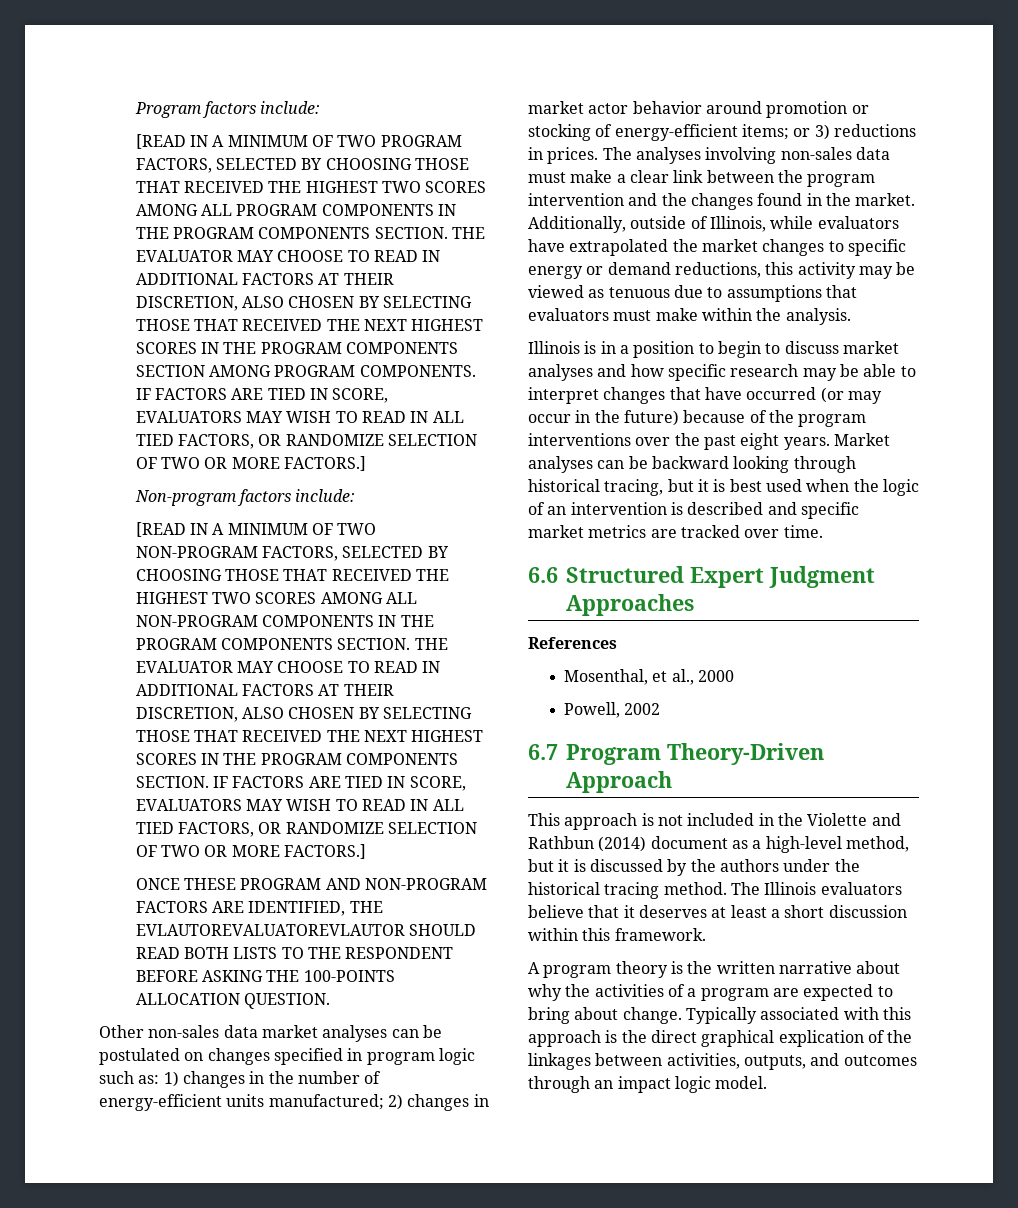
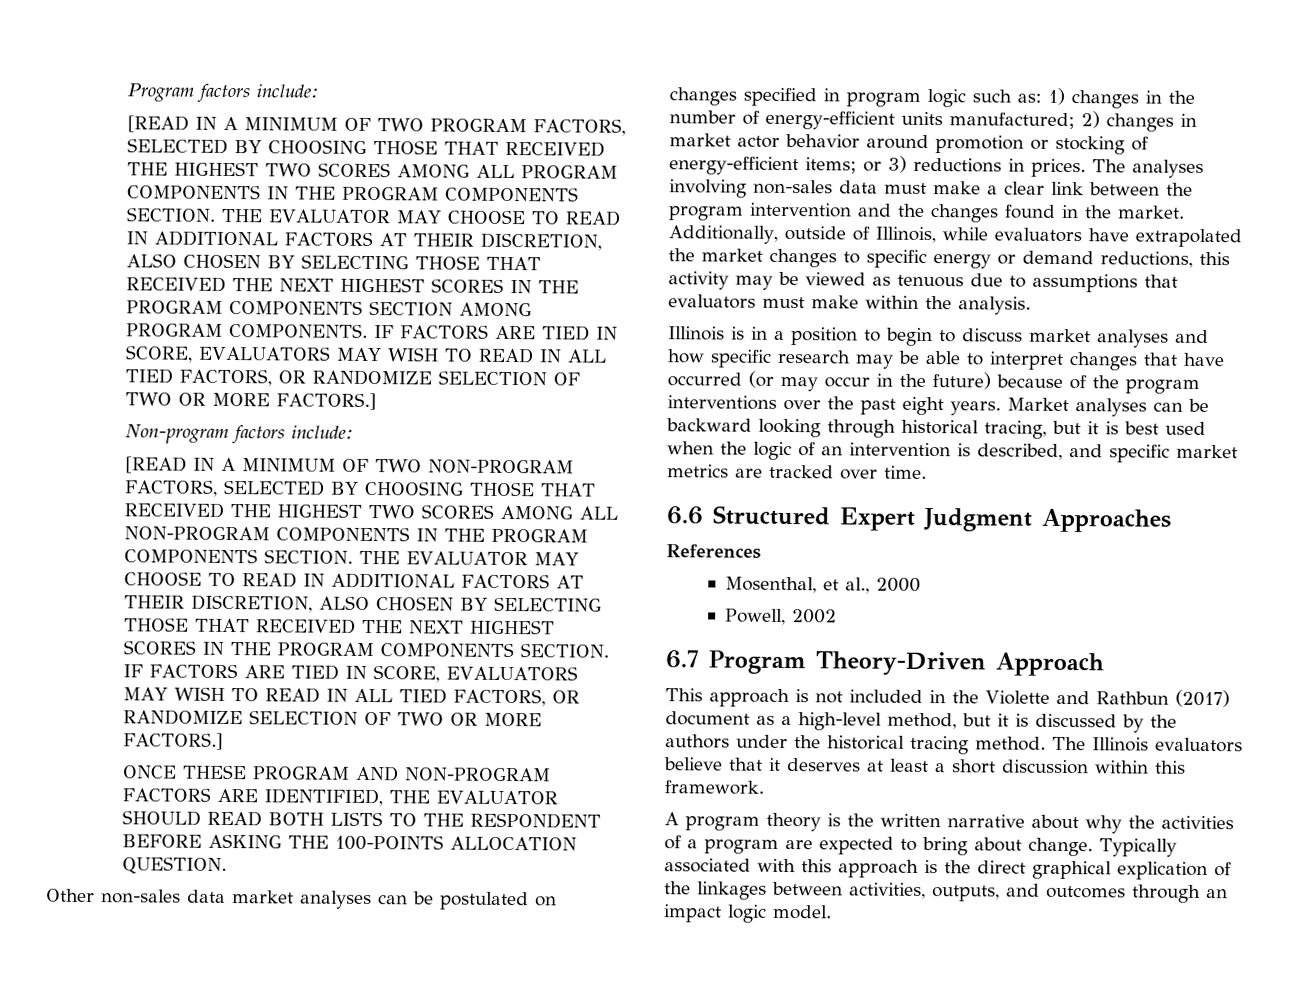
- ONCE THESE PROGRAM AND NON-PROGRAM FACTORS ARE IDENTIFIED, THE EVLAUTOREVALUATOREVLAUTOR SHOULD READ BOTH LISTS TO THE RESPONDENT BEFORE ASKING THE 100-POINTS ALLOCATION QUESTION.
+ ONCE THESE PROGRAM AND NON-PROGRAM FACTORS ARE IDENTIFIED, THE EVALUATOR SHOULD READ BOTH LISTS TO THE RESPONDENT BEFORE ASKING THE 100-POINTS ALLOCATION QUESTION.
- Market analyses can be backward looking through historical tracing, but it is best used when the logic of an intervention is described and specific market metrics are tracked over time.
+ Market analyses can be backward looking through historical tracing, but it is best used when the logic of an intervention is described, and specific market metrics are tracked over time.
- This approach is not included in the Violette and Rathbun (2014) document as a high-level method, but it is discussed by the authors under the historical tracing method.
+ This approach is not included in the Violette and Rathbun (2017) document as a high-level method, but it is discussed by the authors under the historical tracing method.

